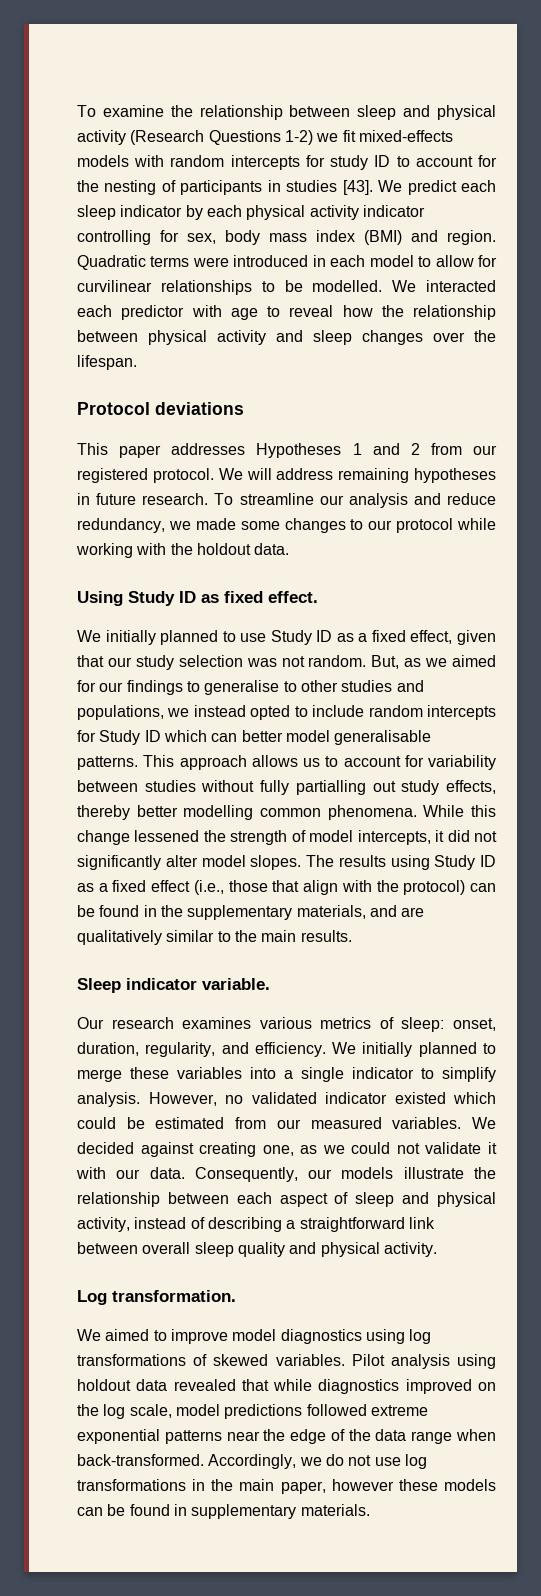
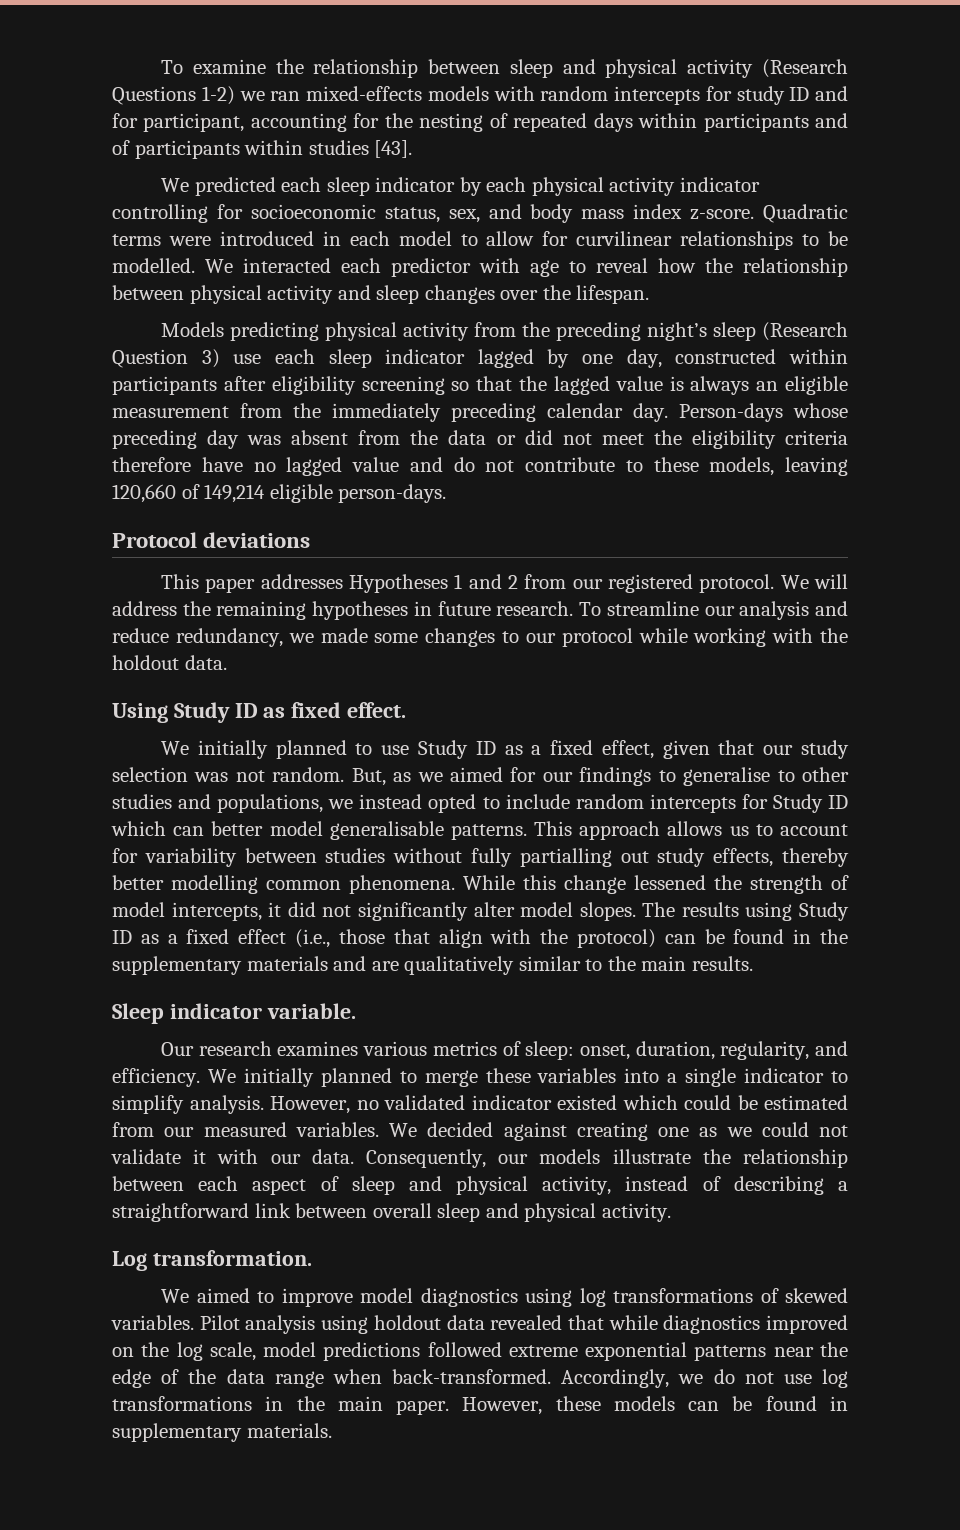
- To examine the relationship between sleep and physical activity (Research Questions 1-2) we fit mixed-effects models with random intercepts for study ID to account for the nesting of participants in studies [43]. We predict each sleep indicator by each physical activity indicator controlling for sex, body mass index (BMI) and region.
+ To examine the relationship between sleep and physical activity (Research Questions 1-2) we ran mixed-effects models with random intercepts for study ID and for participant, accounting for the nesting of repeated days within participants and of participants within studies [43].
+ We predicted each sleep indicator by each physical activity indicator controlling for socioeconomic status, sex, and body mass index z-score.
+ Models predicting physical activity from the preceding night’s sleep (Research Question 3) use each sleep indicator lagged by one day, constructed within participants after eligibility screening so that the lagged value is always an eligible measurement from the immediately preceding calendar day. Person-days whose preceding day was absent from the data or did not meet the eligibility criteria therefore have no lagged value and do not contribute to these models, leaving 120,660 of 149,214 eligible person-days.
- We will address remaining hypotheses in future research.
+ We will address the remaining hypotheses in future research.
- The results using Study ID as a fixed effect (i.e., those that align with the protocol) can be found in the supplementary materials, and are qualitatively similar to the main results.
+ The results using Study ID as a fixed effect (i.e., those that align with the protocol) can be found in the supplementary materials and are qualitatively similar to the main results.
- We decided against creating one, as we could not validate it with our data.
+ We decided against creating one as we could not validate it with our data.
- Consequently, our models illustrate the relationship between each aspect of sleep and physical activity, instead of describing a straightforward link between overall sleep quality and physical activity.
+ Consequently, our models illustrate the relationship between each aspect of sleep and physical activity, instead of describing a straightforward link between overall sleep and physical activity.
- Accordingly, we do not use log transformations in the main paper, however these models can be found in supplementary materials.
+ Accordingly, we do not use log transformations in the main paper. However, these models can be found in supplementary materials.

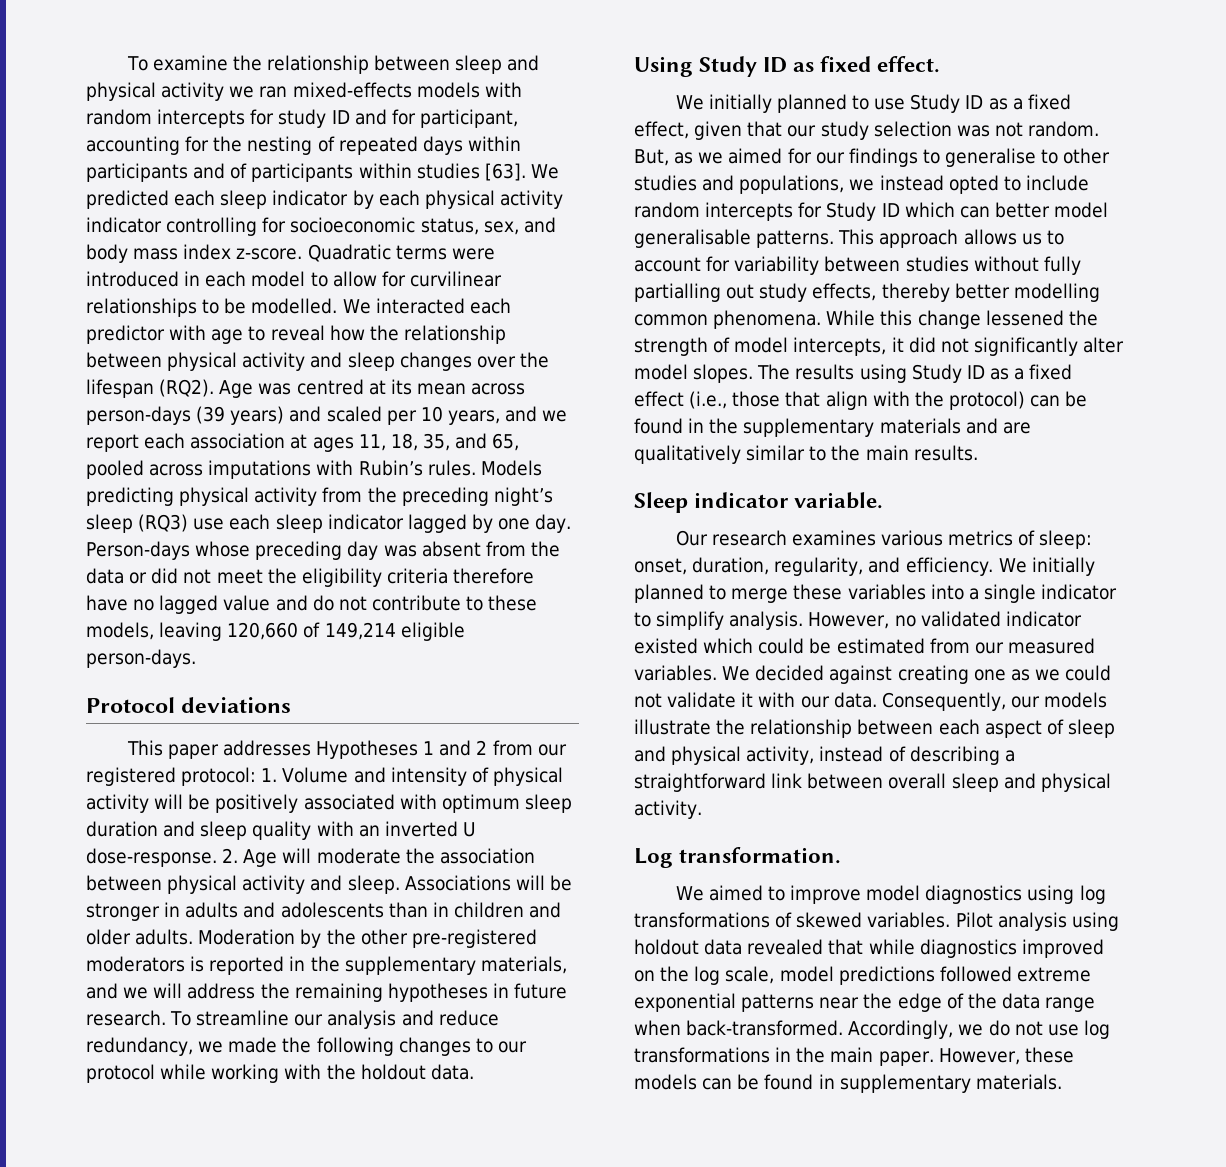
- To examine the relationship between sleep and physical activity (Research Questions 1-2) we ran mixed-effects models with random intercepts for study ID and for participant, accounting for the nesting of repeated days within participants and of participants within studies [43].
- We predicted each sleep indicator by each physical activity indicator controlling for socioeconomic status, sex, and body mass index z-score.
+ To examine the relationship between sleep and physical activity we ran mixed-effects models with random intercepts for study ID and for participant, accounting for the nesting of repeated days within participants and of participants within studies [63]. We predicted each sleep indicator by each physical activity indicator controlling for socioeconomic status, sex, and body mass index z-score.
- We interacted each predictor with age to reveal how the relationship between physical activity and sleep changes over the lifespan.
- Models predicting physical activity from the preceding night’s sleep (Research Question 3) use each sleep indicator lagged by one day, constructed within participants after eligibility screening so that the lagged value is always an eligible measurement from the immediately preceding calendar day.
+ We interacted each predictor with age to reveal how the relationship between physical activity and sleep changes over the lifespan (RQ2). Age was centred at its mean across person-days (39 years) and scaled per 10 years, and we report each association at ages 11, 18, 35, and 65, pooled across imputations with Rubin’s rules. Models predicting physical activity from the preceding night’s sleep (RQ3) use each sleep indicator lagged by one day.
- This paper addresses Hypotheses 1 and 2 from our registered protocol. We will address the remaining hypotheses in future research.
+ This paper addresses Hypotheses 1 and 2 from our registered protocol: 1. Volume and intensity of physical activity will be positively associated with optimum sleep duration and sleep quality with an inverted U dose-response. 2. Age will moderate the association between physical activity and sleep. Associations will be stronger in adults and adolescents than in children and older adults. Moderation by the other pre-registered moderators is reported in the supplementary materials, and we will address the remaining hypotheses in future research.
- To streamline our analysis and reduce redundancy, we made some changes to our protocol while working with the holdout data.
+ To streamline our analysis and reduce redundancy, we made the following changes to our protocol while working with the holdout data.

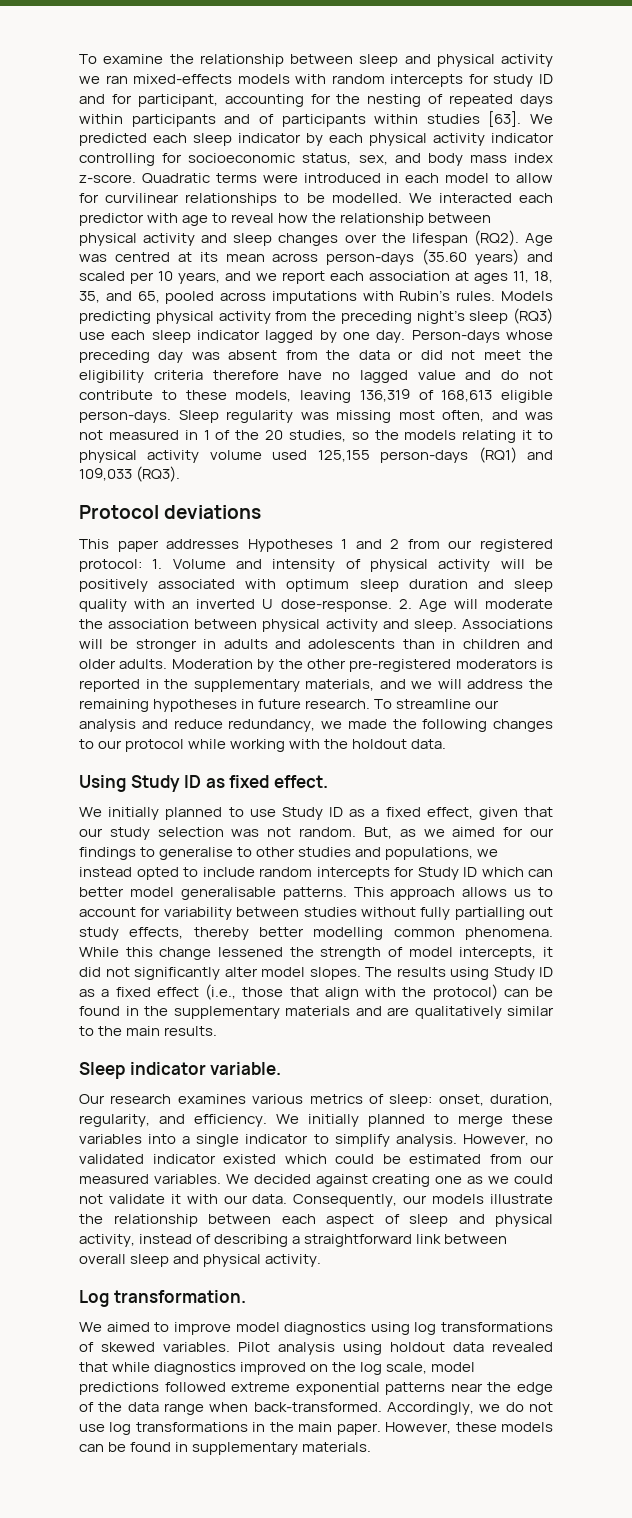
- Age was centred at its mean across person-days (39 years) and scaled per 10 years, and we report each association at ages 11, 18, 35, and 65, pooled across imputations with Rubin’s rules.
+ Age was centred at its mean across person-days (35.60 years) and scaled per 10 years, and we report each association at ages 11, 18, 35, and 65, pooled across imputations with Rubin’s rules.
- Person-days whose preceding day was absent from the data or did not meet the eligibility criteria therefore have no lagged value and do not contribute to these models, leaving 120,660 of 149,214 eligible person-days.
+ Person-days whose preceding day was absent from the data or did not meet the eligibility criteria therefore have no lagged value and do not contribute to these models, leaving 136,319 of 168,613 eligible person-days. Sleep regularity was missing most often, and was not measured in 1 of the 20 studies, so the models relating it to physical activity volume used 125,155 person-days (RQ1) and 109,033 (RQ3).

